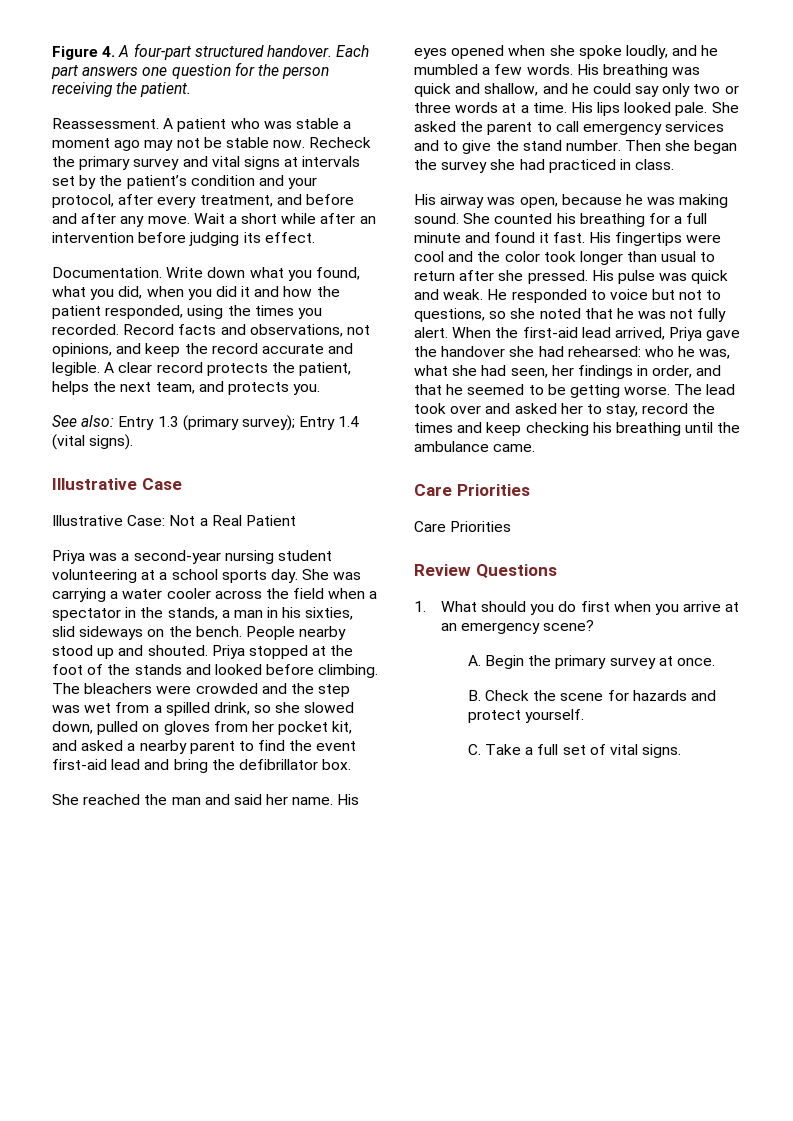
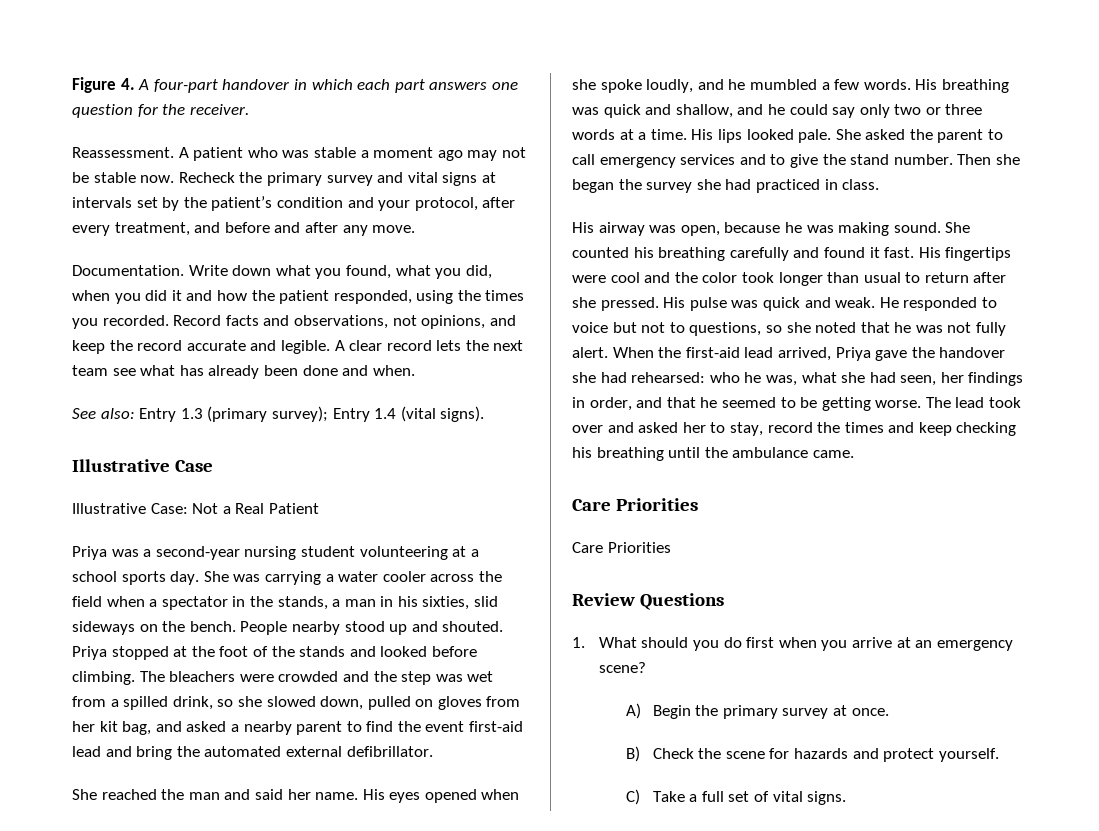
- Figure 4. A four-part structured handover. Each part answers one question for the person receiving the patient.
+ Figure 4. A four-part handover in which each part answers one question for the receiver.
- Wait a short while after an intervention before judging its effect.
- A clear record protects the patient, helps the next team, and protects you.
+ A clear record lets the next team see what has already been done and when.
- The bleachers were crowded and the step was wet from a spilled drink, so she slowed down, pulled on gloves from her pocket kit, and asked a nearby parent to find the event first-aid lead and bring the defibrillator box.
+ The bleachers were crowded and the step was wet from a spilled drink, so she slowed down, pulled on gloves from her kit bag, and asked a nearby parent to find the event first-aid lead and bring the automated external defibrillator.
- She counted his breathing for a full minute and found it fast.
+ She counted his breathing carefully and found it fast.
- A. Begin the primary survey at once.
+ A) Begin the primary survey at once.
- B. Check the scene for hazards and protect yourself.
+ B) Check the scene for hazards and protect yourself.
- C. Take a full set of vital signs.
+ C) Take a full set of vital signs.

